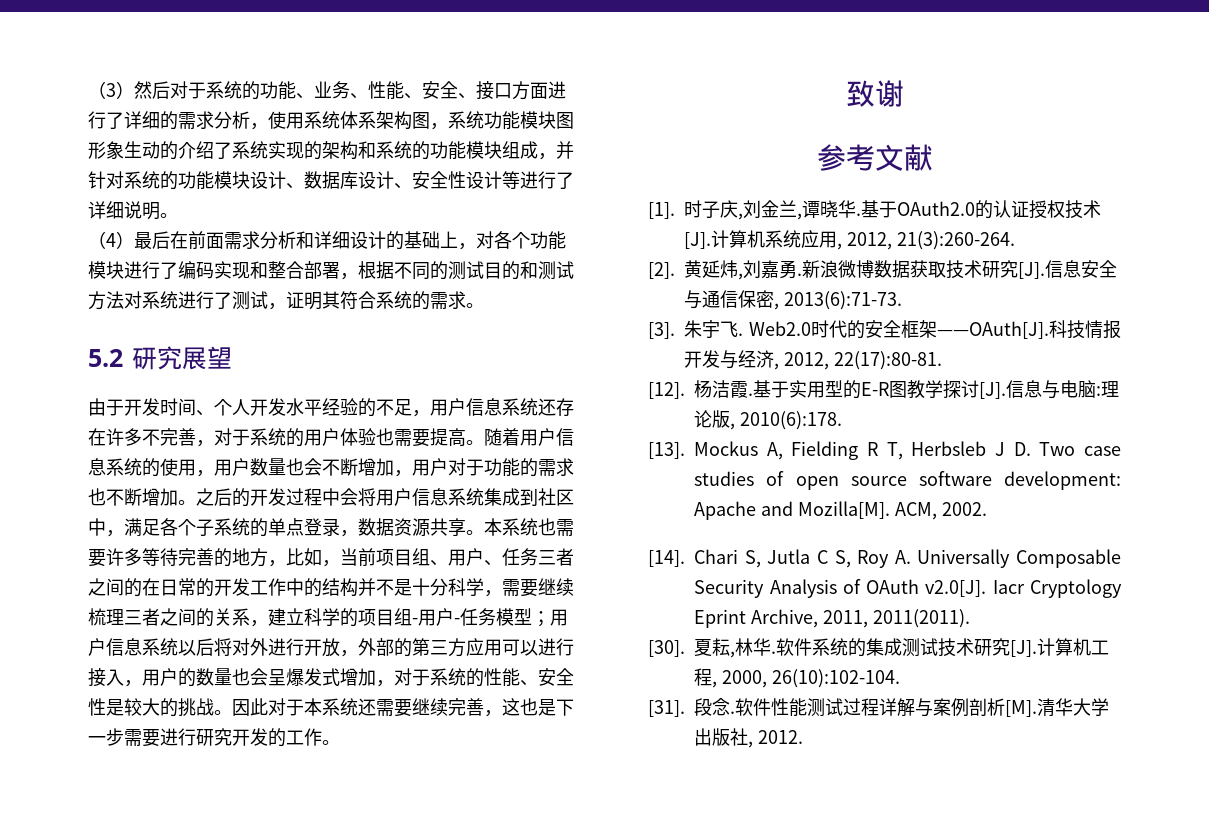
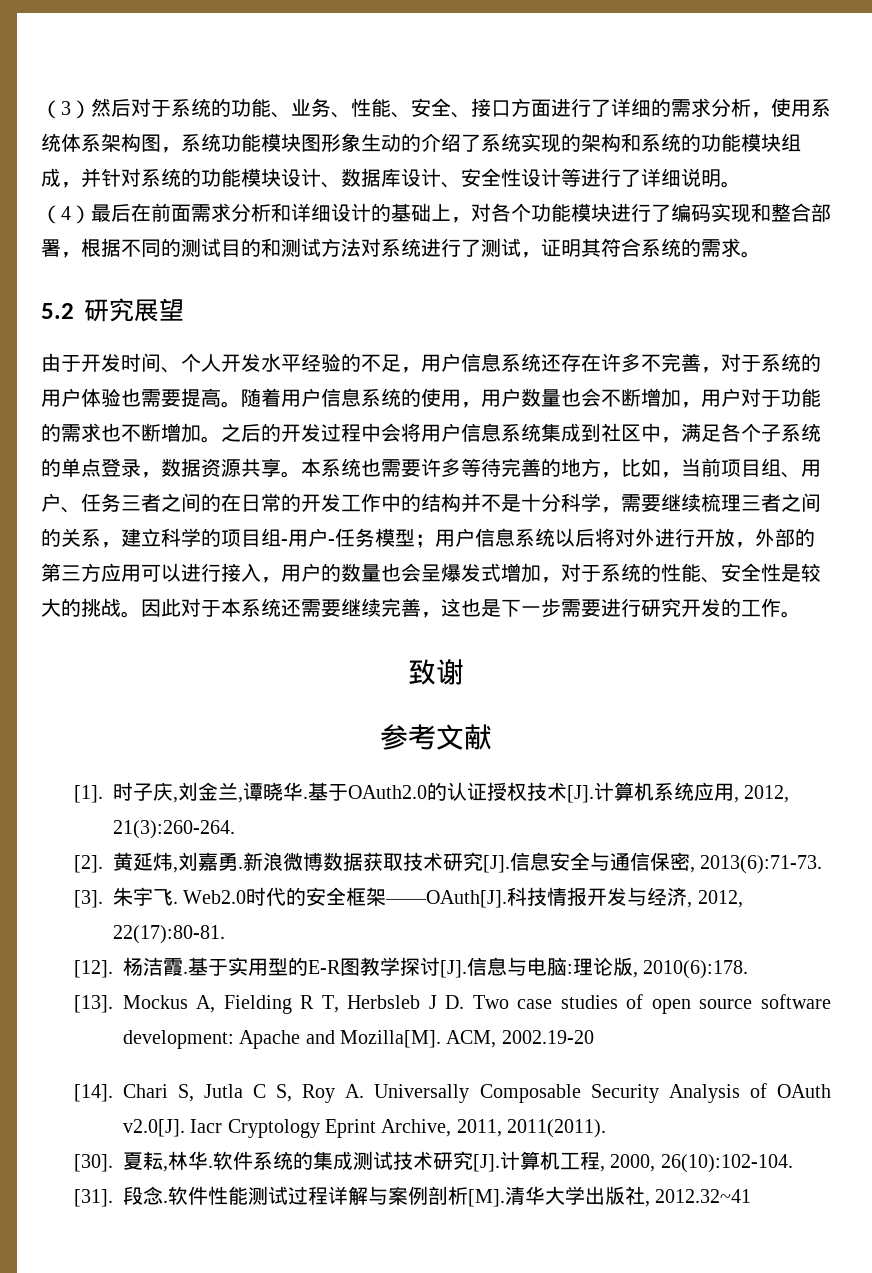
- ACM, 2002.
+ ACM, 2002.19-20
- 软件性能测试过程详解与案例剖析[M].清华大学出版社, 2012.
+ 软件性能测试过程详解与案例剖析[M].清华大学出版社, 2012.32~41

